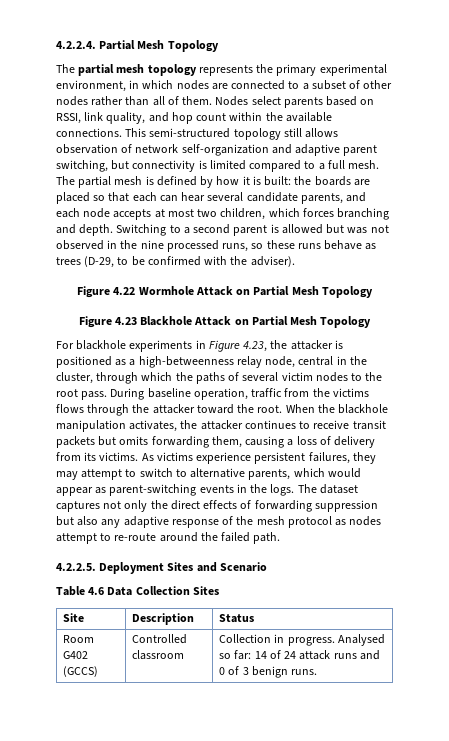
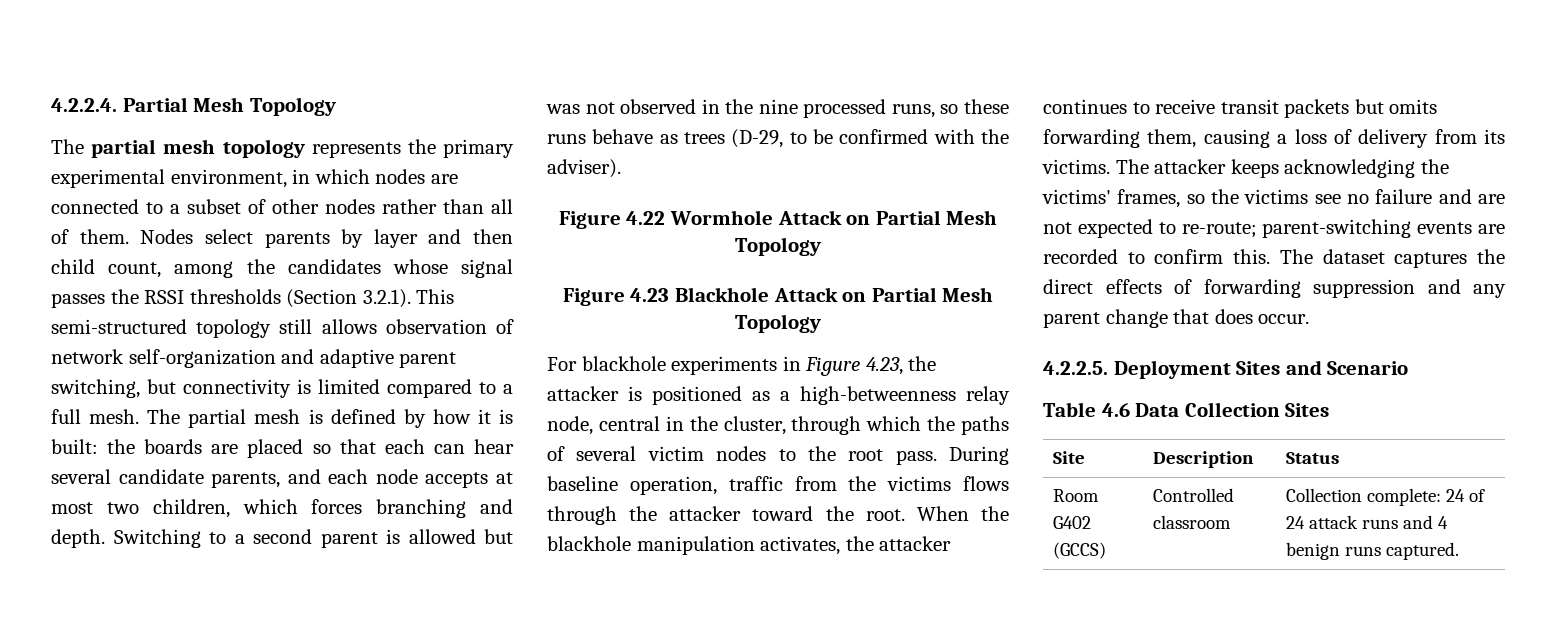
- Nodes select parents based on RSSI, link quality, and hop count within the available connections. This semi-structured topology still allows observation of network self-organization and adaptive parent switching, but connectivity is limited compared to a full mesh.
+ Nodes select parents by layer and then child count, among the candidates whose signal passes the RSSI thresholds (Section 3.2.1). This semi-structured topology still allows observation of network self-organization and adaptive parent switching, but connectivity is limited compared to a full mesh.
- As victims experience persistent failures, they may attempt to switch to alternative parents, which would appear as parent-switching events in the logs.
+ The attacker keeps acknowledging the victims' frames, so the victims see no failure and are not expected to re-route; parent-switching events are recorded to confirm this.
- The dataset captures not only the direct effects of forwarding suppression but also any adaptive response of the mesh protocol as nodes attempt to re-route around the failed path.
+ The dataset captures the direct effects of forwarding suppression and any parent change that does occur.
- Room G402 (GCCS) | Controlled classroom | Collection in progress. Analysed so far: 14 of 24 attack runs and 0 of 3 benign runs.
+ Room G402 (GCCS) | Controlled classroom | Collection complete: 24 of 24 attack runs and 4 benign runs captured.

